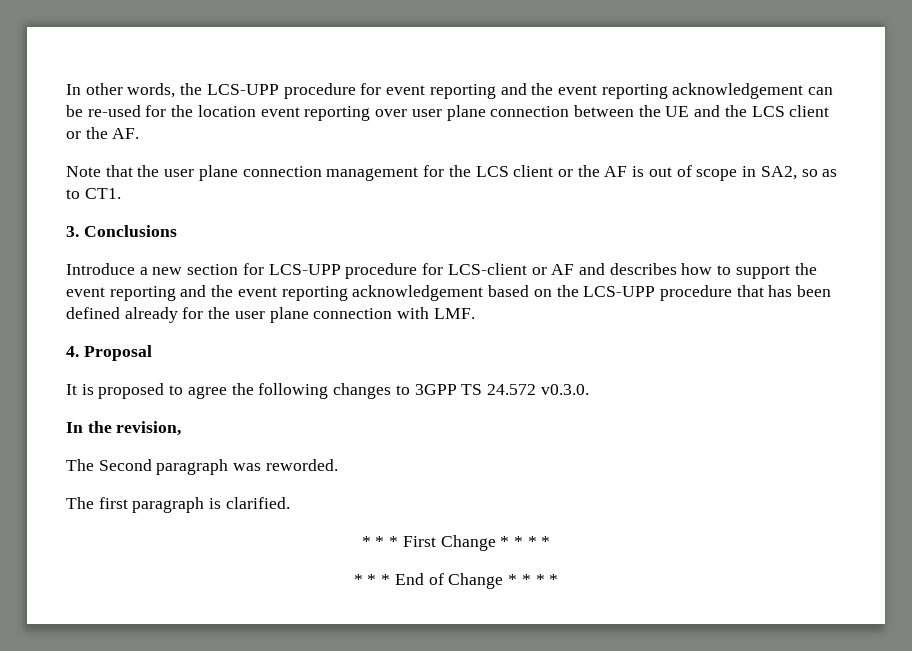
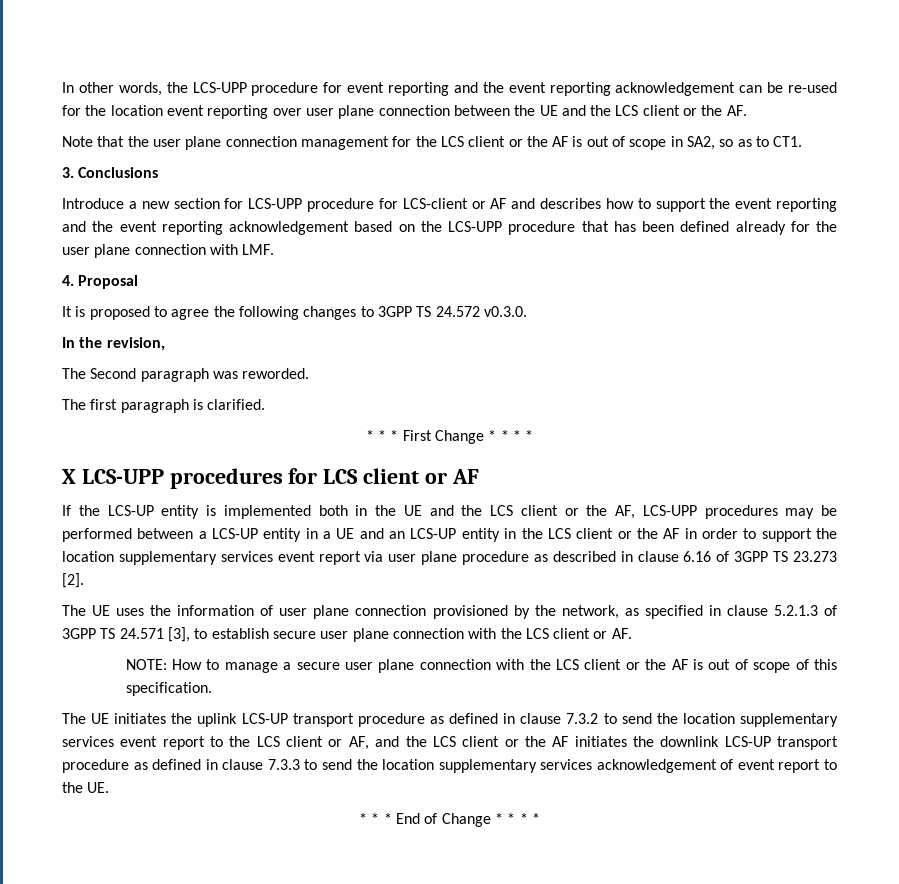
+ X LCS-UPP procedures for LCS client or AF
+ If the LCS-UP entity is implemented both in the UE and the LCS client or the AF, LCS-UPP procedures may be performed between a LCS-UP entity in a UE and an LCS-UP entity in the LCS client or the AF in order to support the location supplementary services event report via user plane procedure as described in clause 6.16 of 3GPP TS 23.273 [2].
+ The UE uses the information of user plane connection provisioned by the network, as specified in clause 5.2.1.3 of 3GPP TS 24.571 [3], to establish secure user plane connection with the LCS client or AF.
+ NOTE: How to manage a secure user plane connection with the LCS client or the AF is out of scope of this specification.
+ The UE initiates the uplink LCS-UP transport procedure as defined in clause 7.3.2 to send the location supplementary services event report to the LCS client or AF, and the LCS client or the AF initiates the downlink LCS-UP transport procedure as defined in clause 7.3.3 to send the location supplementary services acknowledgement of event report to the UE.

